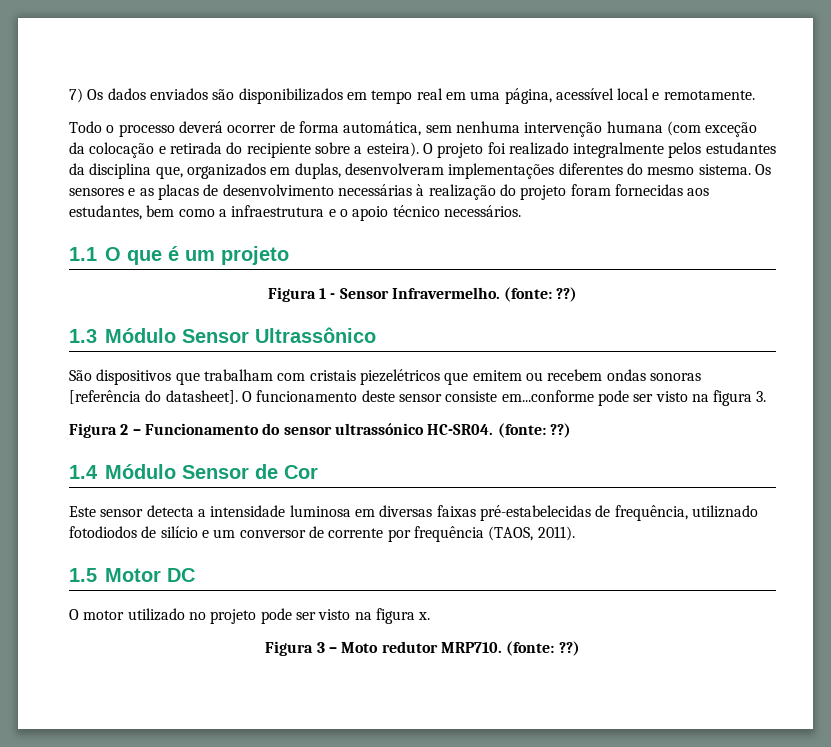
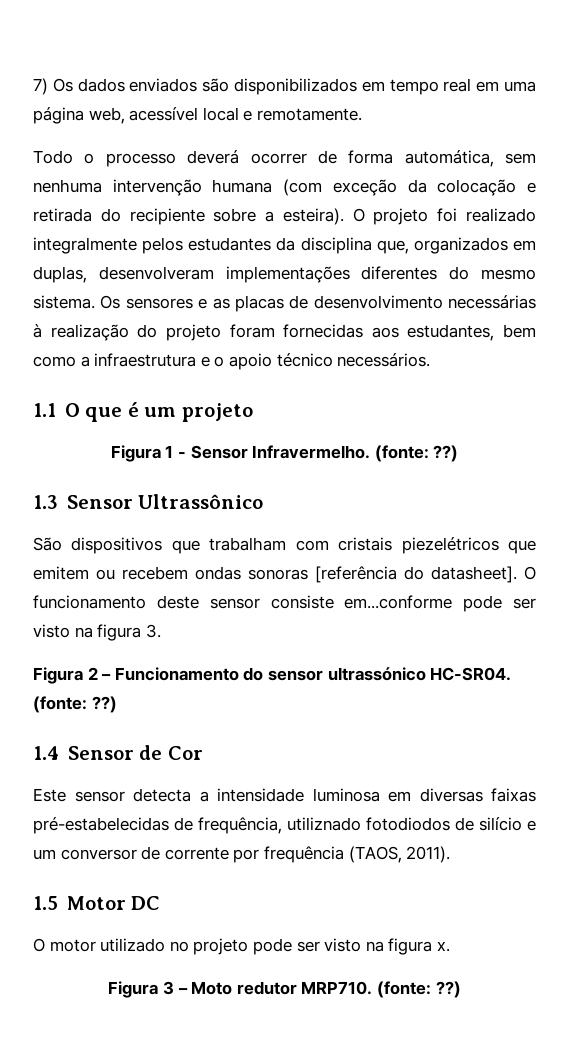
- 7) Os dados enviados são disponibilizados em tempo real em uma página, acessível local e remotamente.
+ 7) Os dados enviados são disponibilizados em tempo real em uma página web, acessível local e remotamente.
- 1.3 Módulo Sensor Ultrassônico
+ 1.3 Sensor Ultrassônico
- 1.4 Módulo Sensor de Cor
+ 1.4 Sensor de Cor

